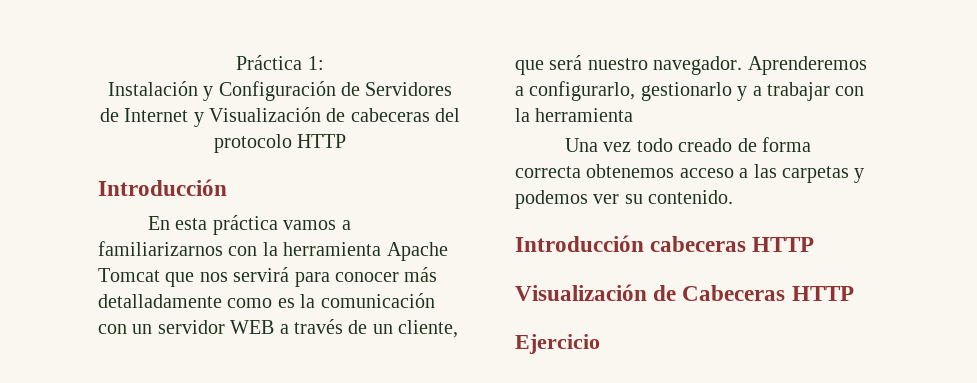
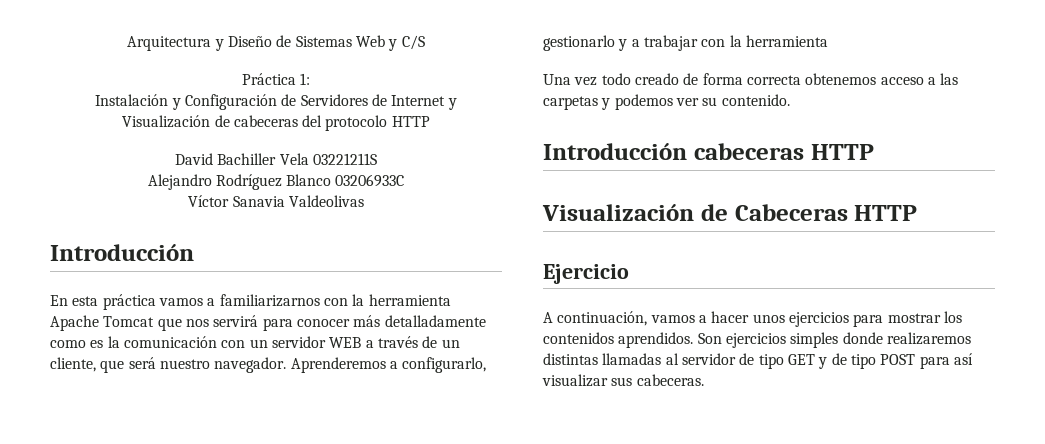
+ Arquitectura y Diseño de Sistemas Web y C/S
+ David Bachiller Vela 03221211S
+ Alejandro Rodríguez Blanco 03206933C
+ Víctor Sanavia Valdeolivas
+ A continuación, vamos a hacer unos ejercicios para mostrar los contenidos aprendidos. Son ejercicios simples donde realizaremos distintas llamadas al servidor de tipo GET y de tipo POST para así visualizar sus cabeceras.

